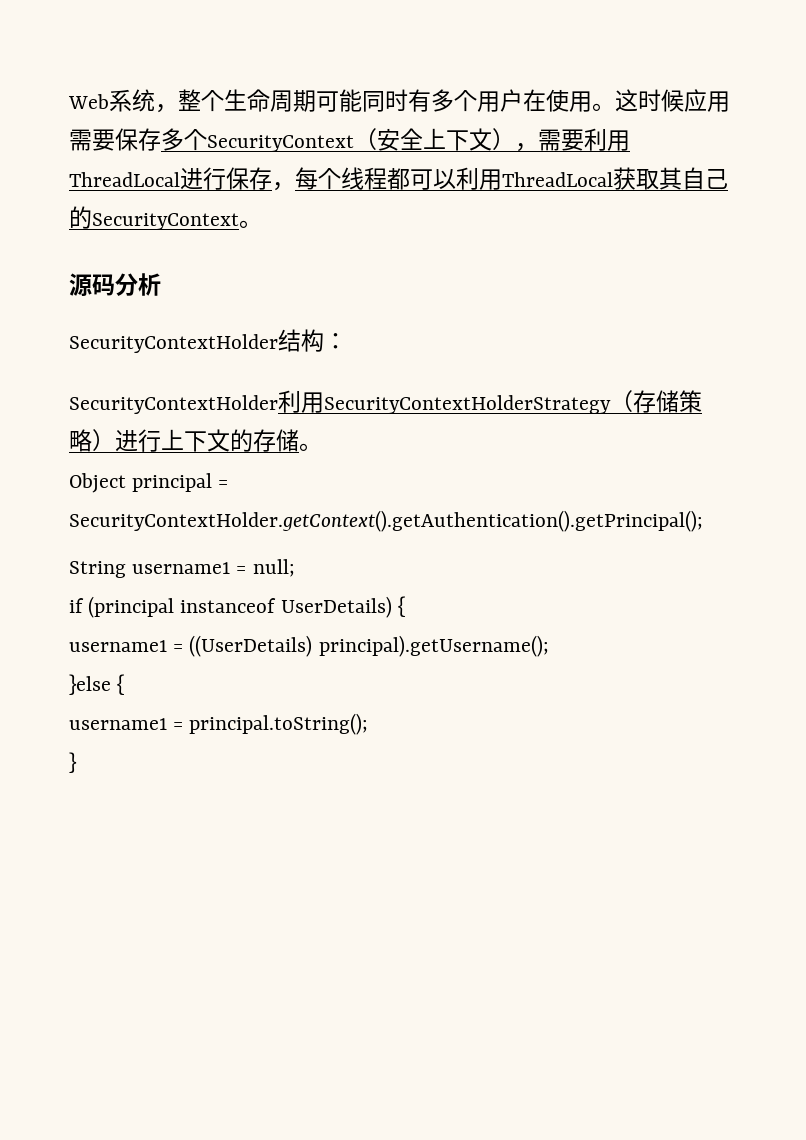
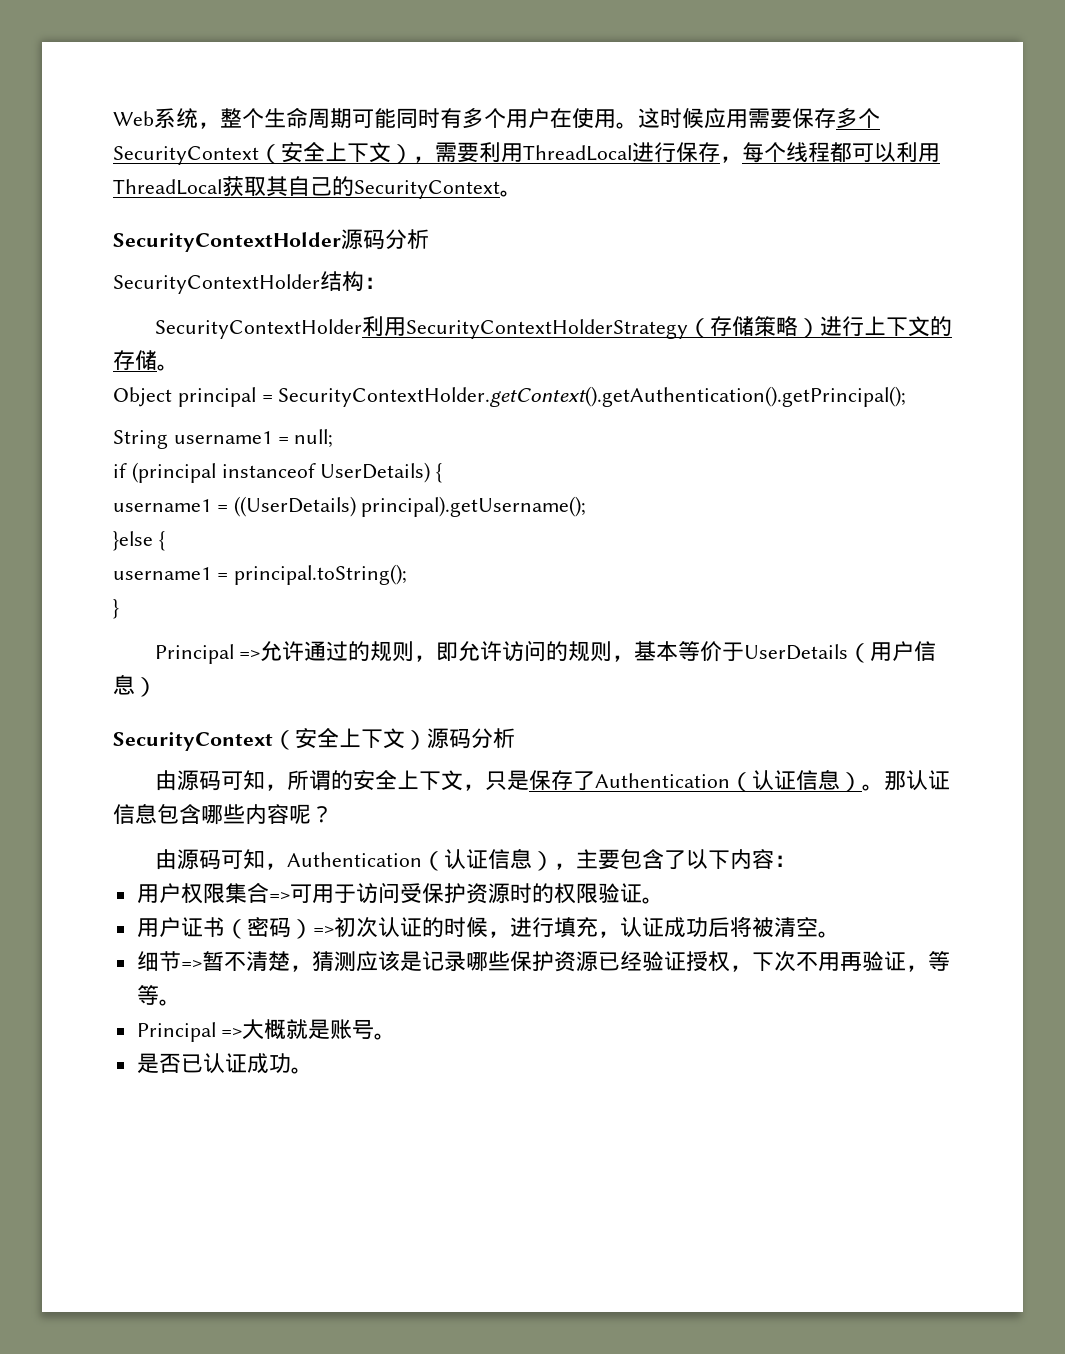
- 源码分析
+ SecurityContextHolder源码分析
+ Principal =>允许通过的规则，即允许访问的规则，基本等价于UserDetails（用户信息）
+ SecurityContext（安全上下文）源码分析
+ 由源码可知，所谓的安全上下文，只是保存了Authentication（认证信息）。那认证信息包含哪些内容呢？
+ 由源码可知，Authentication（认证信息），主要包含了以下内容：
+ 用户权限集合=>可用于访问受保护资源时的权限验证。
+ 用户证书（密码）=>初次认证的时候，进行填充，认证成功后将被清空。
+ 细节=>暂不清楚，猜测应该是记录哪些保护资源已经验证授权，下次不用再验证，等等。
+ Principal =>大概就是账号。
+ 是否已认证成功。

